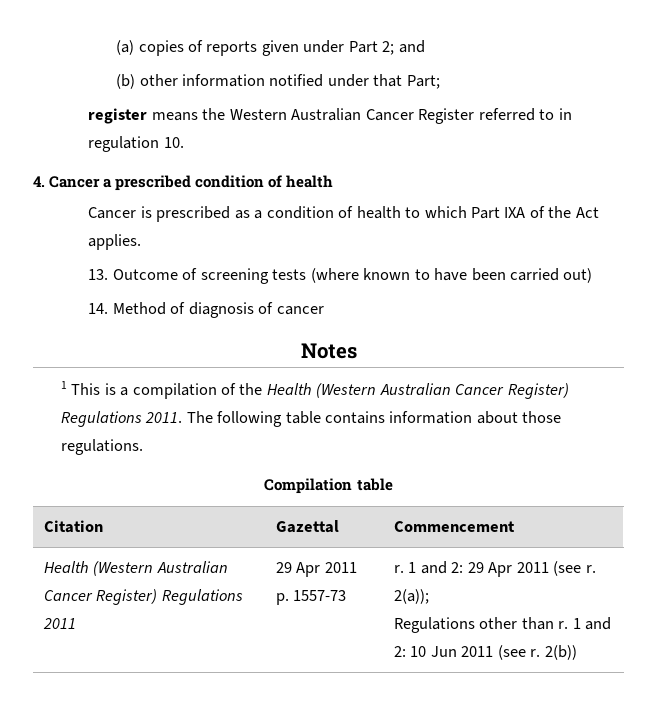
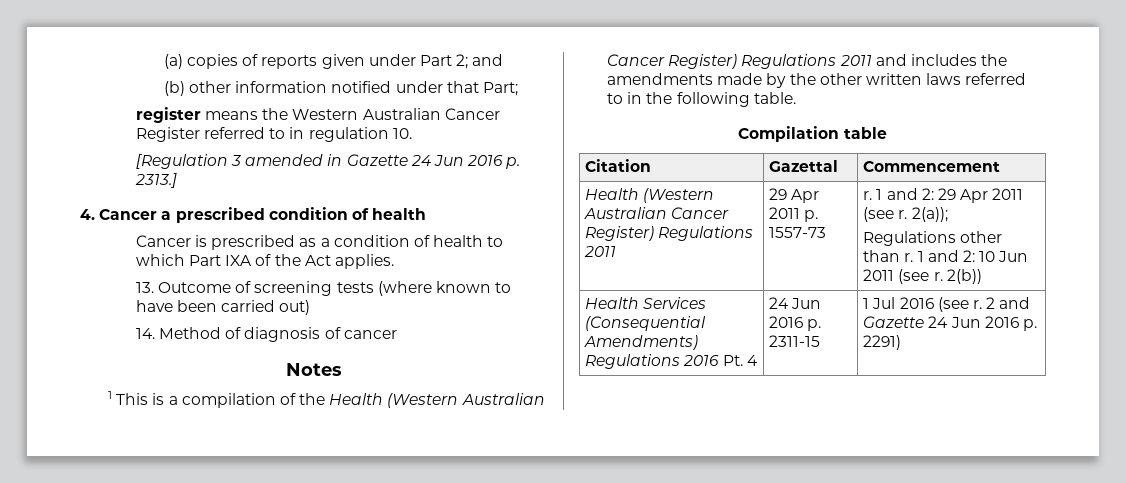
+ [Regulation 3 amended in Gazette 24 Jun 2016 p. 2313.]
- 1 This is a compilation of the Health (Western Australian Cancer Register) Regulations 2011. The following table contains information about those regulations.
+ 1 This is a compilation of the Health (Western Australian Cancer Register) Regulations 2011 and includes the amendments made by the other written laws referred to in the following table.
+ Health Services (Consequential Amendments) Regulations 2016 Pt. 4 | 24 Jun 2016 p. 2311-15 | 1 Jul 2016 (see r. 2 and Gazette 24 Jun 2016 p. 2291)

